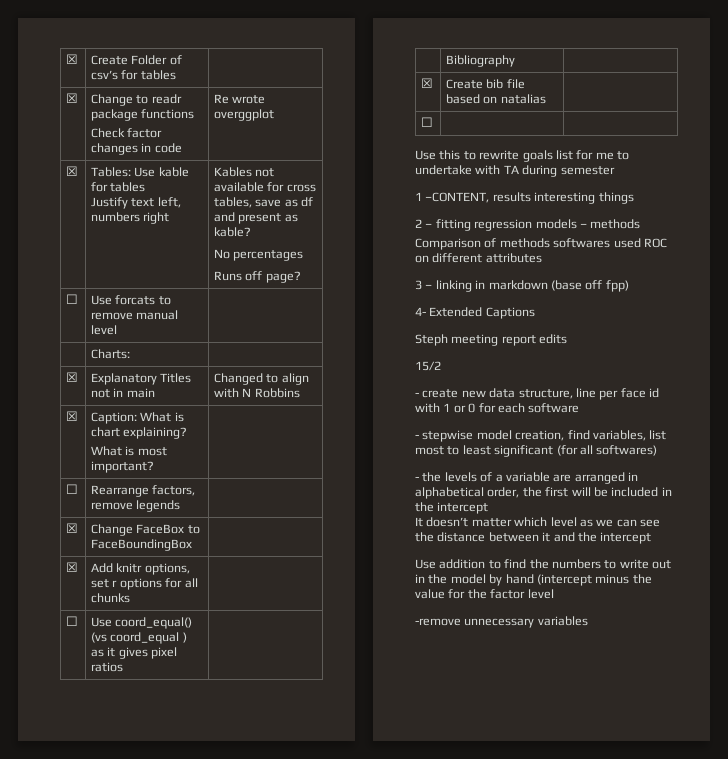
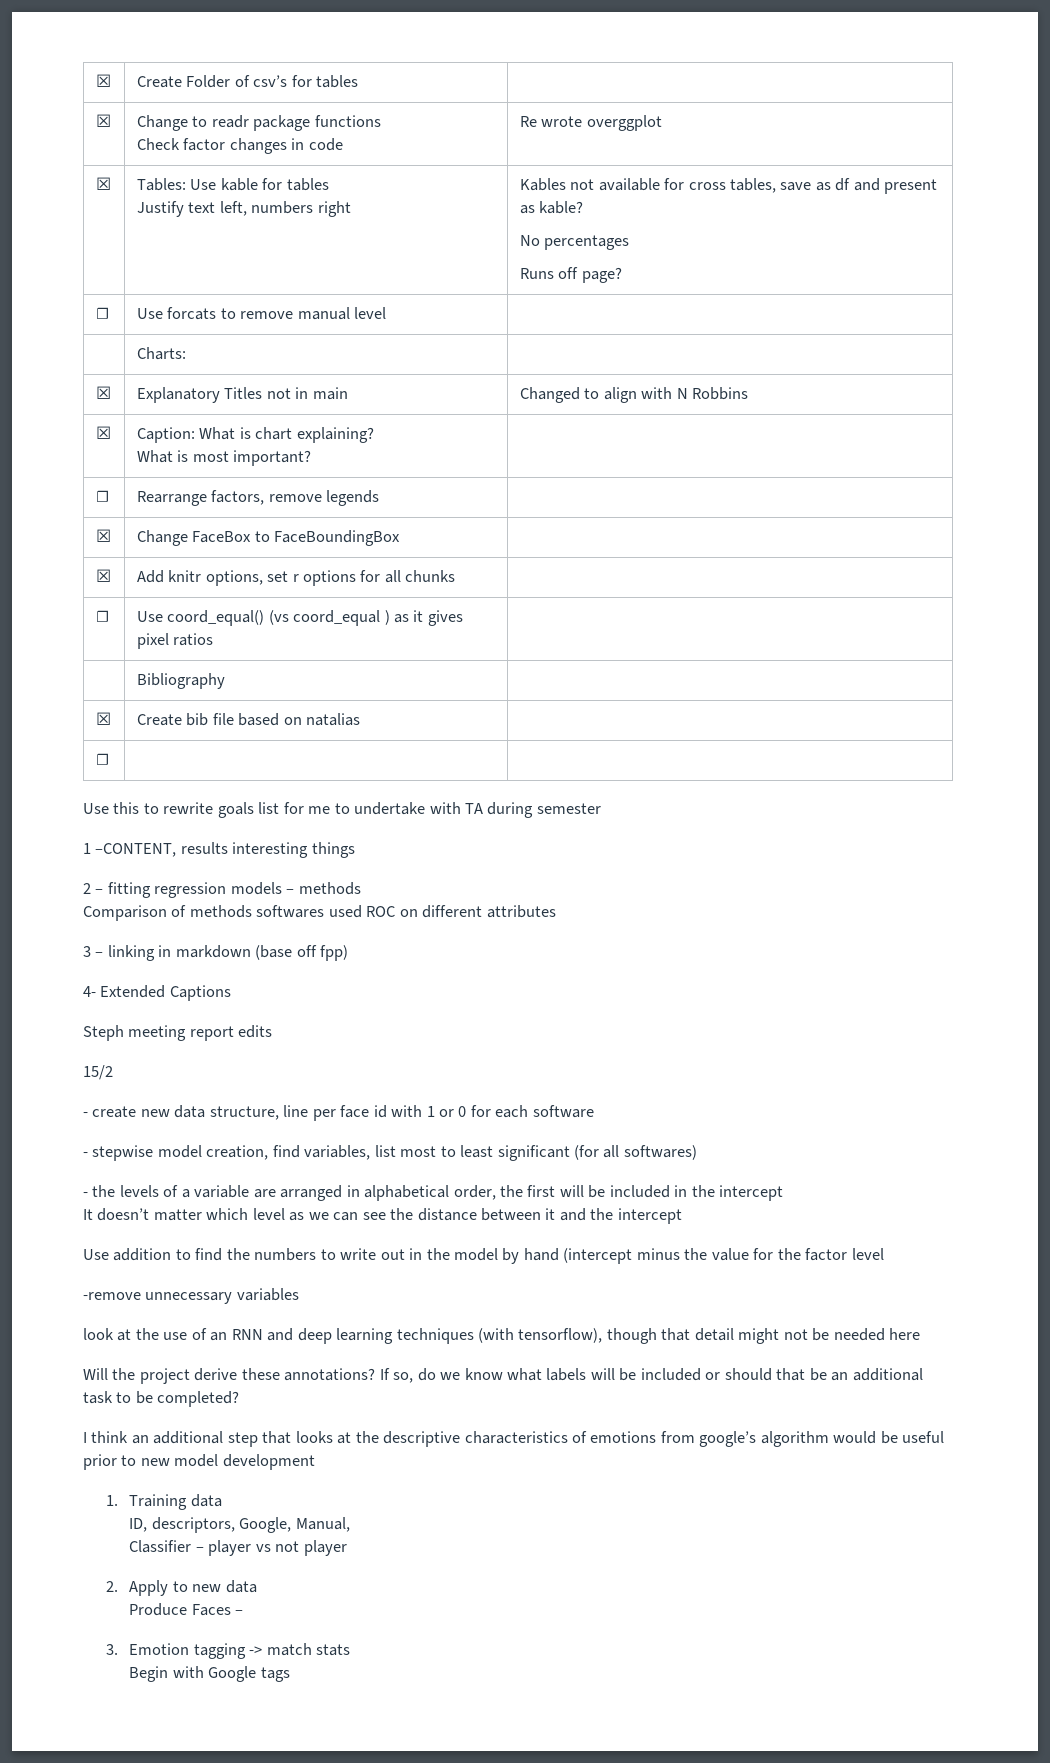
+ look at the use of an RNN and deep learning techniques (with tensorflow), though that detail might not be needed here
+ Will the project derive these annotations? If so, do we know what labels will be included or should that be an additional task to be completed?
+ I think an additional step that looks at the descriptive characteristics of emotions from google’s algorithm would be useful prior to new model development
+ 1. Training data
+ ID, descriptors, Google, Manual,
+ Classifier – player vs not player
+ 2. Apply to new data
+ Produce Faces –
+ 3. Emotion tagging -> match stats
+ Begin with Google tags

